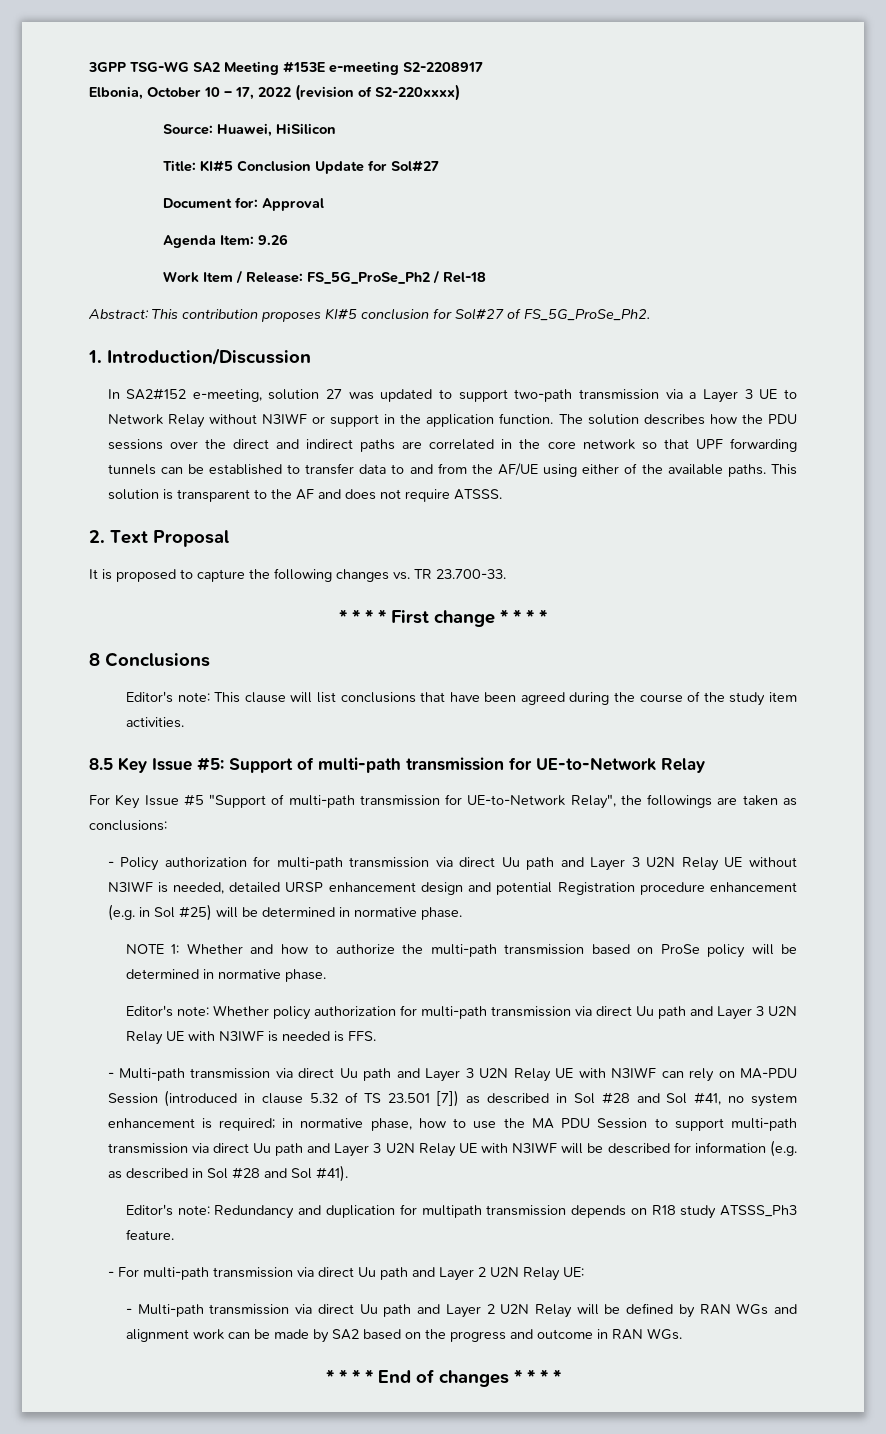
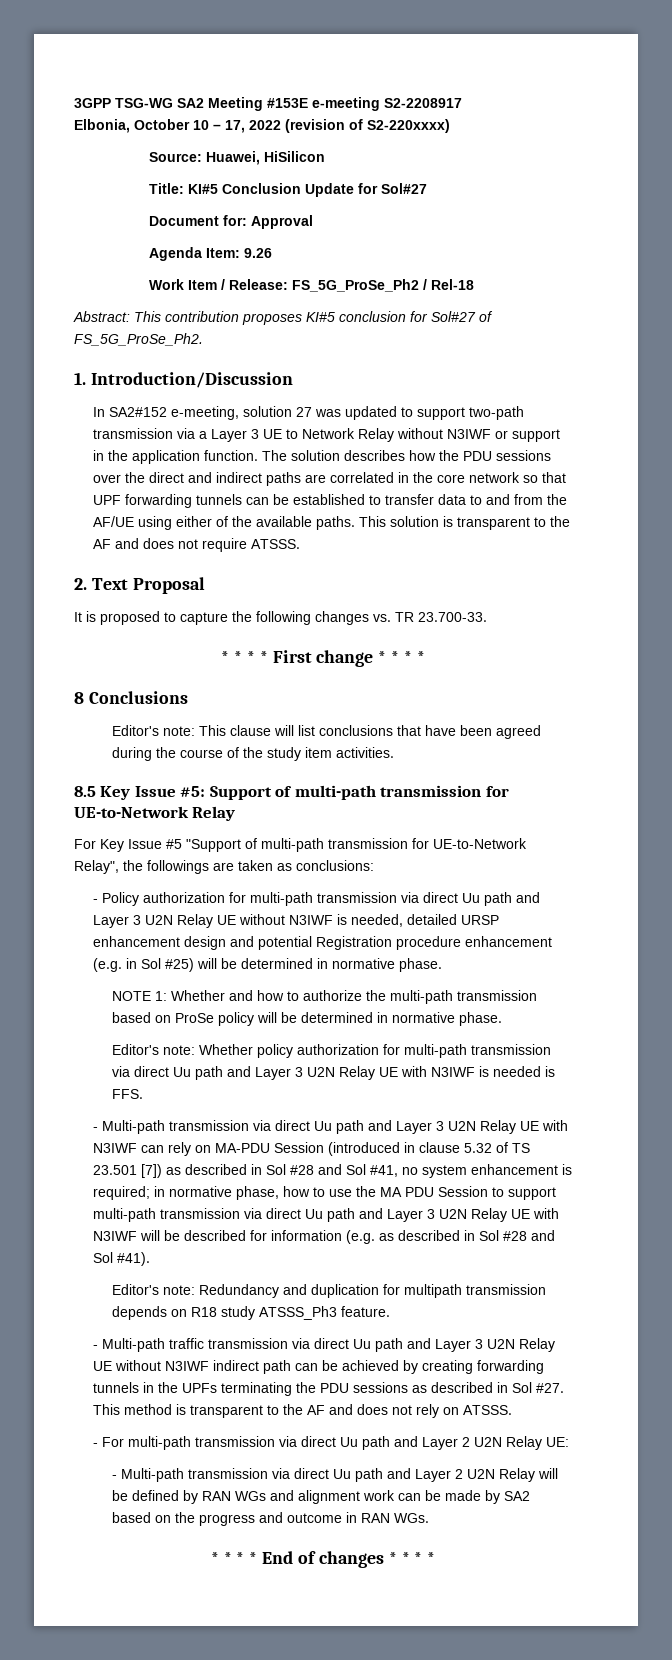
+ - Multi-path traffic transmission via direct Uu path and Layer 3 U2N Relay UE without N3IWF indirect path can be achieved by creating forwarding tunnels in the UPFs terminating the PDU sessions as described in Sol #27. This method is transparent to the AF and does not rely on ATSSS.

